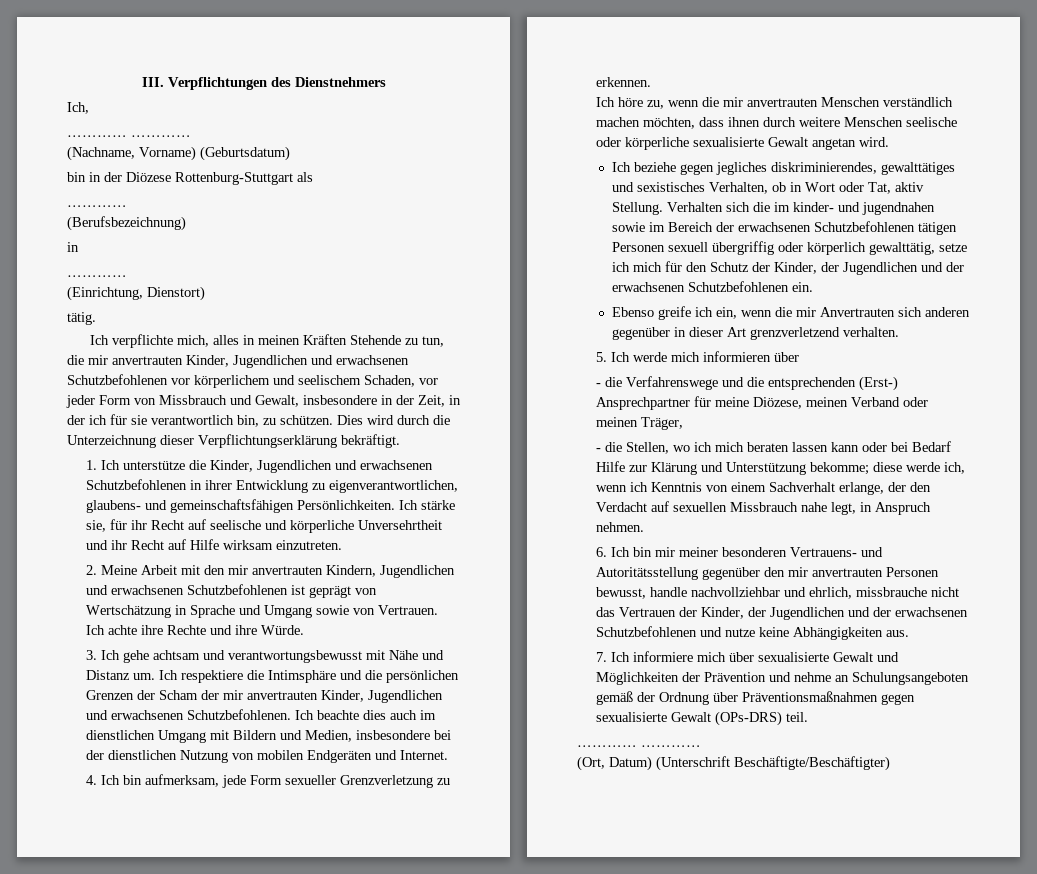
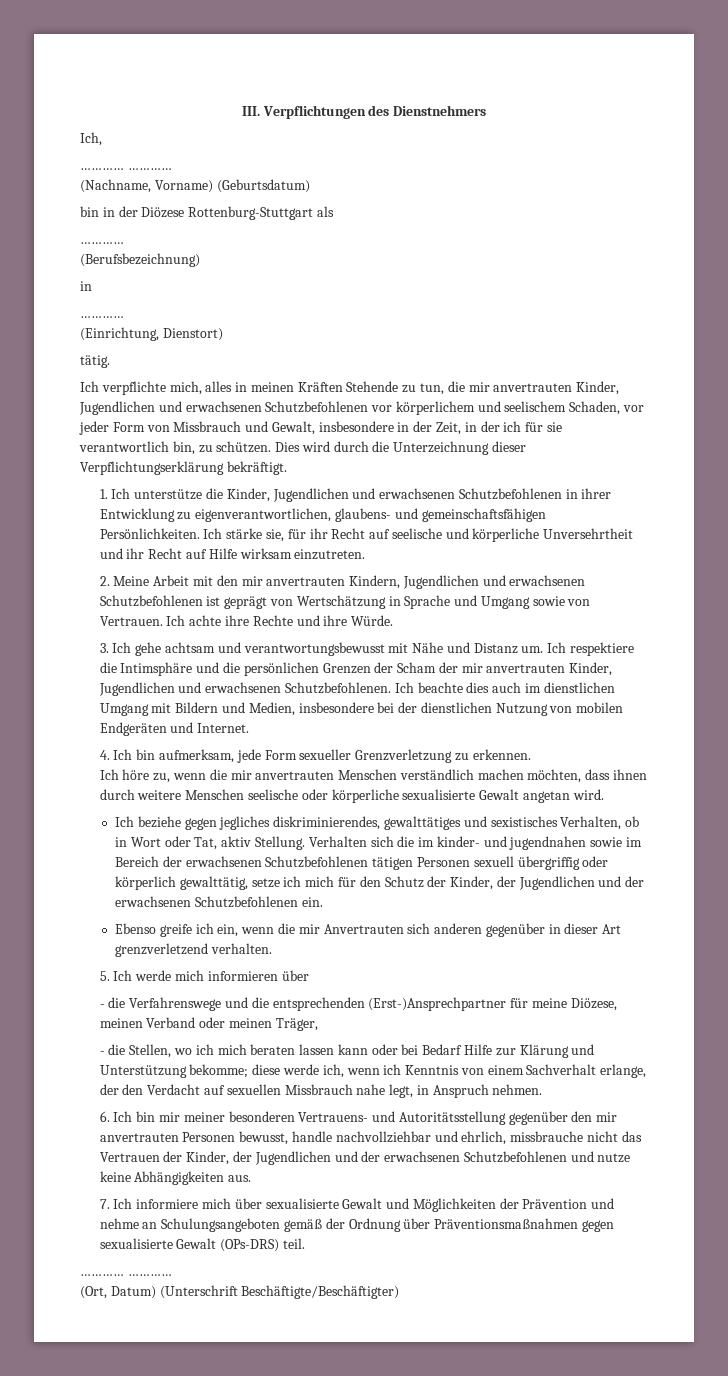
- - die Verfahrenswege und die entsprechenden (Erst-) Ansprechpartner für meine Diözese, meinen Verband oder meinen Träger,
+ - die Verfahrenswege und die entsprechenden (Erst-)Ansprechpartner für meine Diözese, meinen Verband oder meinen Träger,

